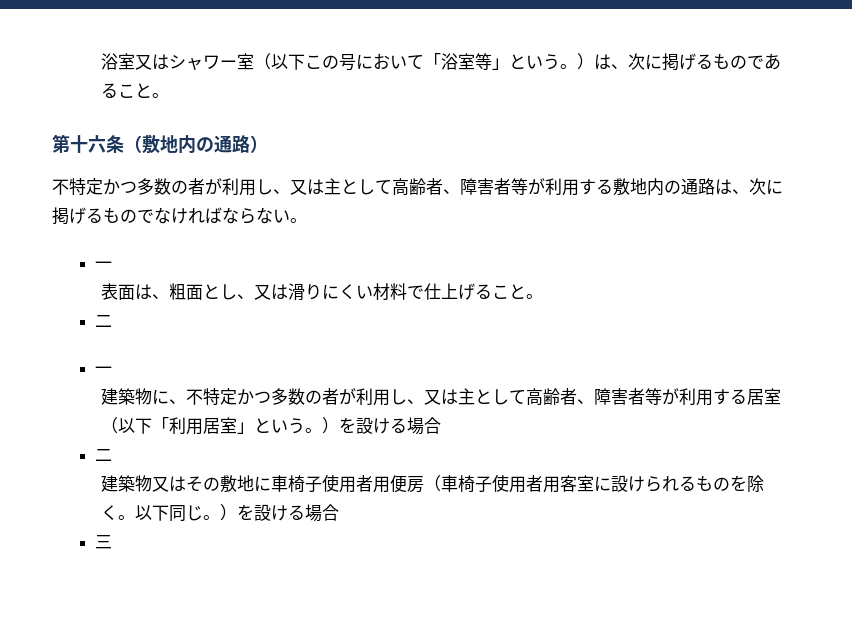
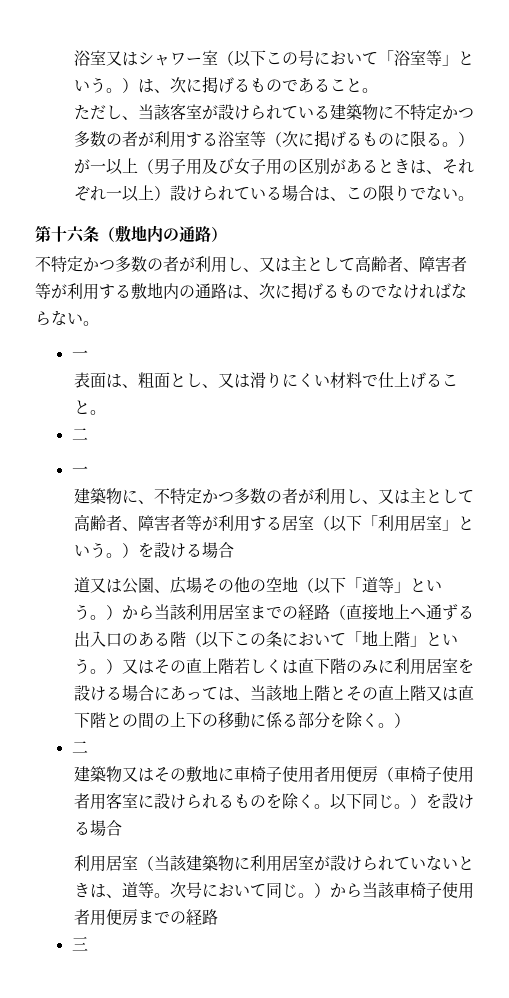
+ ただし、当該客室が設けられている建築物に不特定かつ多数の者が利用する浴室等（次に掲げるものに限る。）が一以上（男子用及び女子用の区別があるときは、それぞれ一以上）設けられている場合は、この限りでない。
+ 道又は公園、広場その他の空地（以下「道等」という。）から当該利用居室までの経路（直接地上へ通ずる出入口のある階（以下この条において「地上階」という。）又はその直上階若しくは直下階のみに利用居室を設ける場合にあっては、当該地上階とその直上階又は直下階との間の上下の移動に係る部分を除く。）
+ 利用居室（当該建築物に利用居室が設けられていないときは、道等。次号において同じ。）から当該車椅子使用者用便房までの経路

